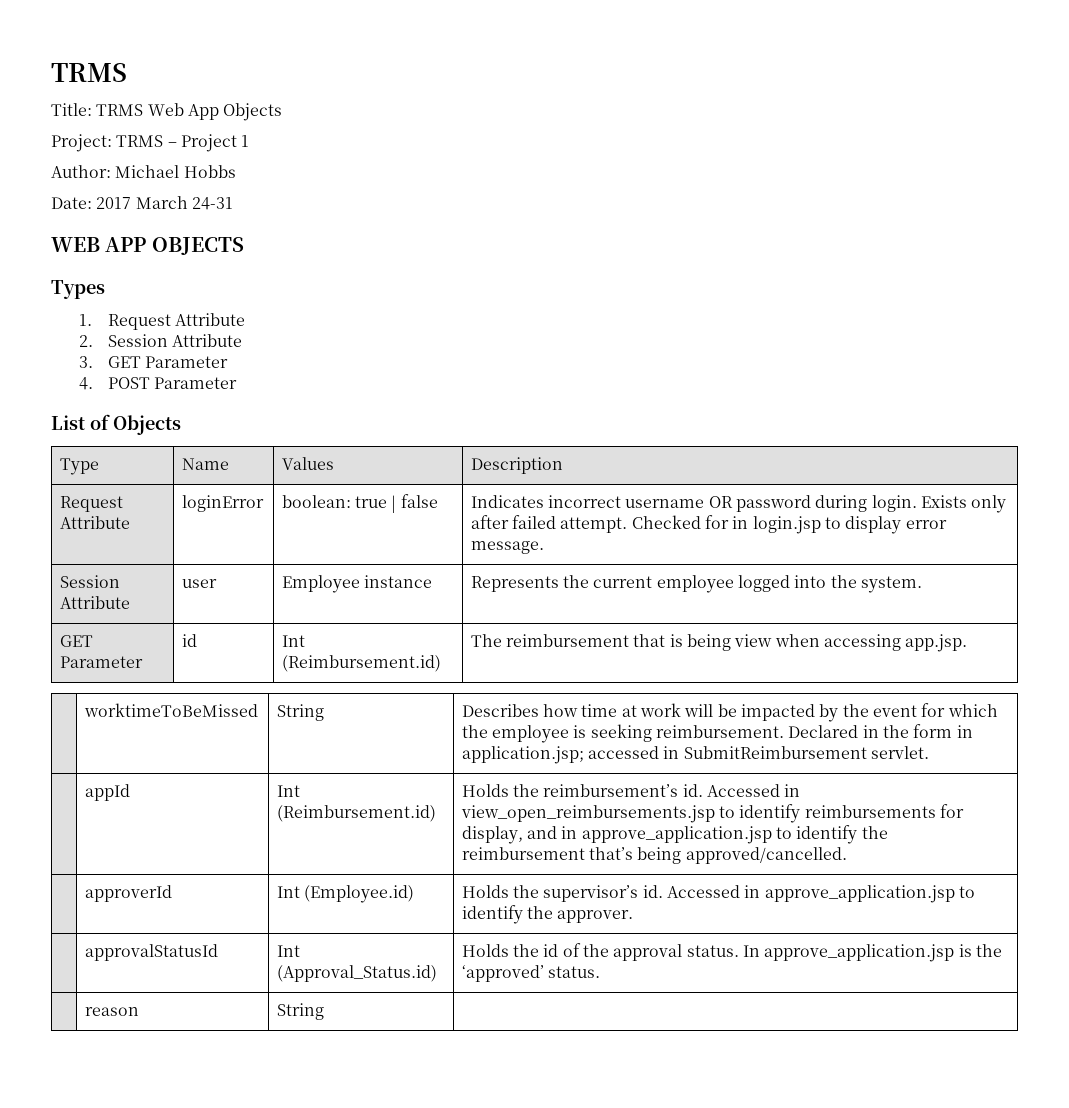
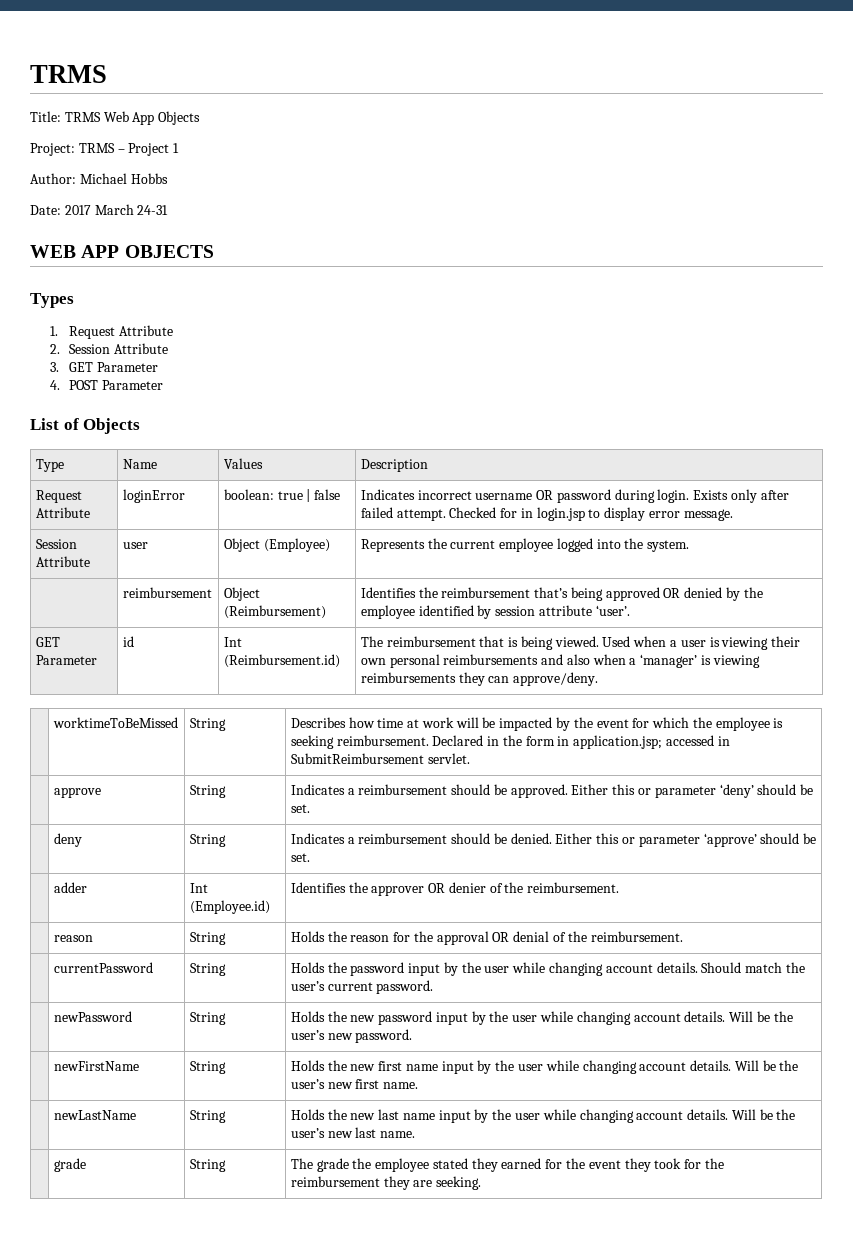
- Session Attribute | user | Employee instance | Represents the current employee logged into the system.
+ Session Attribute | user | Object (Employee) | Represents the current employee logged into the system.
+ | reimbursement | Object (Reimbursement) | Identifies the reimbursement that’s being approved OR denied by the employee identified by session attribute ‘user’.
- GET Parameter | id | Int (Reimbursement.id) | The reimbursement that is being view when accessing app.jsp.
+ GET Parameter | id | Int (Reimbursement.id) | The reimbursement that is being viewed. Used when a user is viewing their own personal reimbursements and also when a ‘manager’ is viewing reimbursements they can approve/deny.
- | appId | Int (Reimbursement.id) | Holds the reimbursement’s id. Accessed in view_open_reimbursements.jsp to identify reimbursements for display, and in approve_application.jsp to identify the reimbursement that’s being approved/cancelled.
- | approverId | Int (Employee.id) | Holds the supervisor’s id. Accessed in approve_application.jsp to identify the approver.
- | approvalStatusId | Int (Approval_Status.id) | Holds the id of the approval status. In approve_application.jsp is the ‘approved’ status.
- | reason | String |
+ | approve | String | Indicates a reimbursement should be approved. Either this or parameter ‘deny’ should be set.
+ | deny | String | Indicates a reimbursement should be denied. Either this or parameter ‘approve’ should be set.
+ | adder | Int (Employee.id) | Identifies the approver OR denier of the reimbursement.
+ | reason | String | Holds the reason for the approval OR denial of the reimbursement.
+ | currentPassword | String | Holds the password input by the user while changing account details. Should match the user’s current password.
+ | newPassword | String | Holds the new password input by the user while changing account details. Will be the user’s new password.
+ | newFirstName | String | Holds the new first name input by the user while changing account details. Will be the user’s new first name.
+ | newLastName | String | Holds the new last name input by the user while changing account details. Will be the user’s new last name.
+ | grade | String | The grade the employee stated they earned for the event they took for the reimbursement they are seeking.

